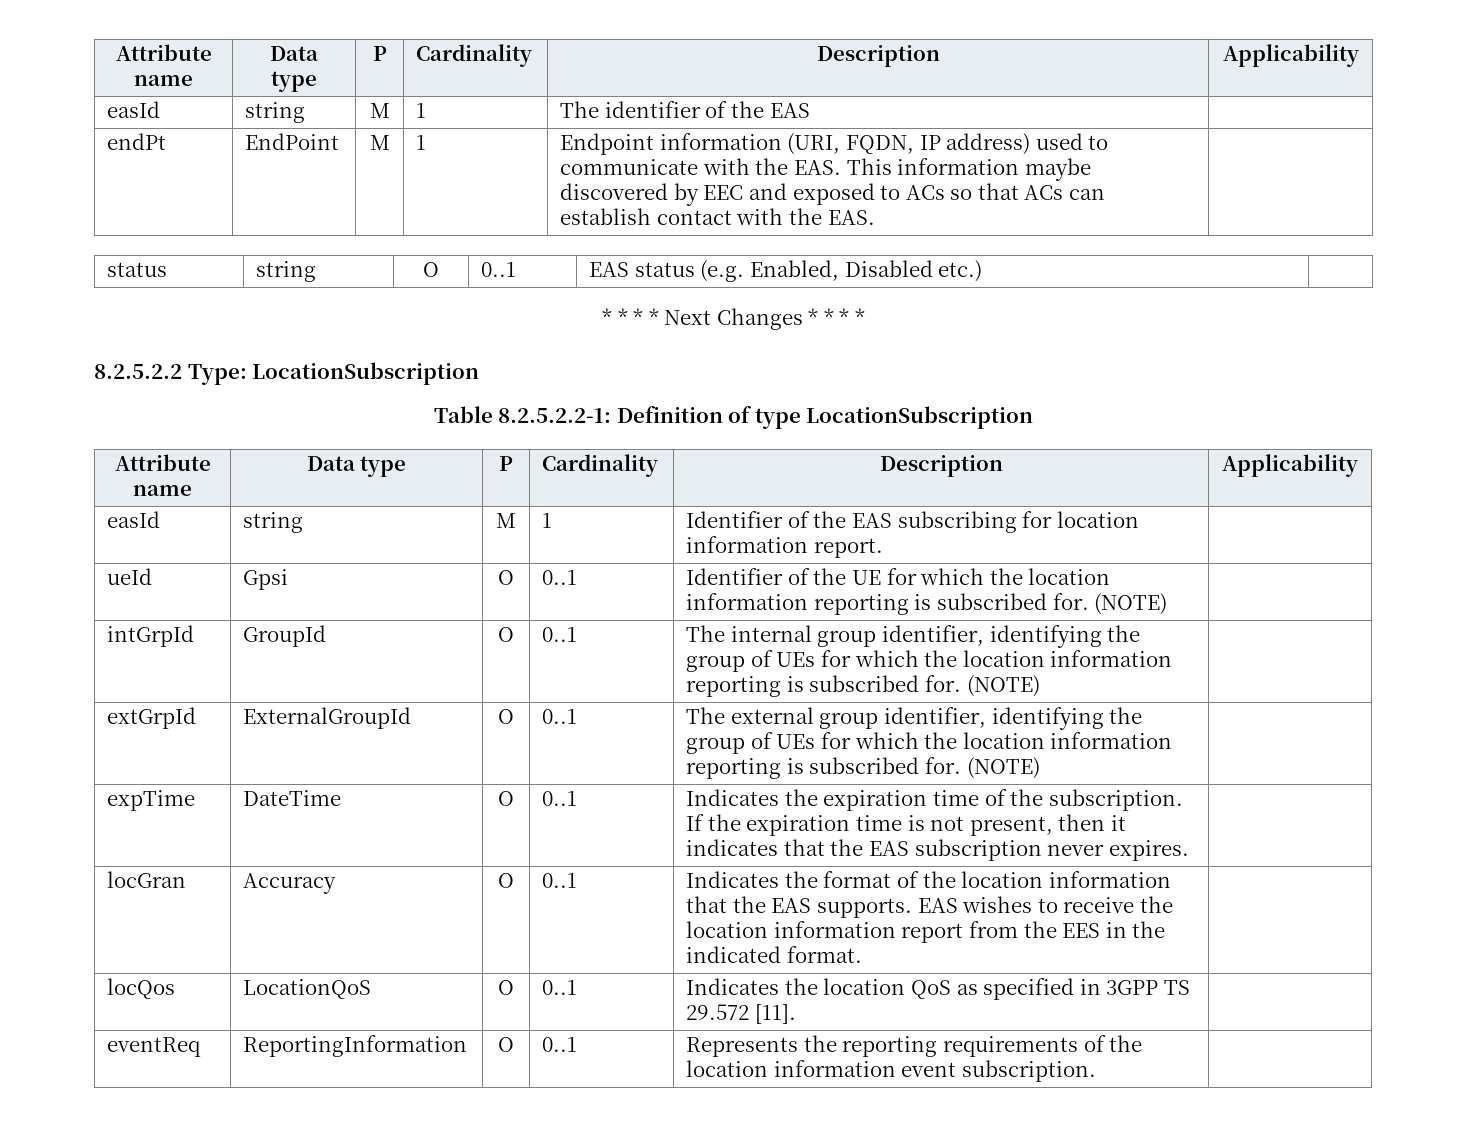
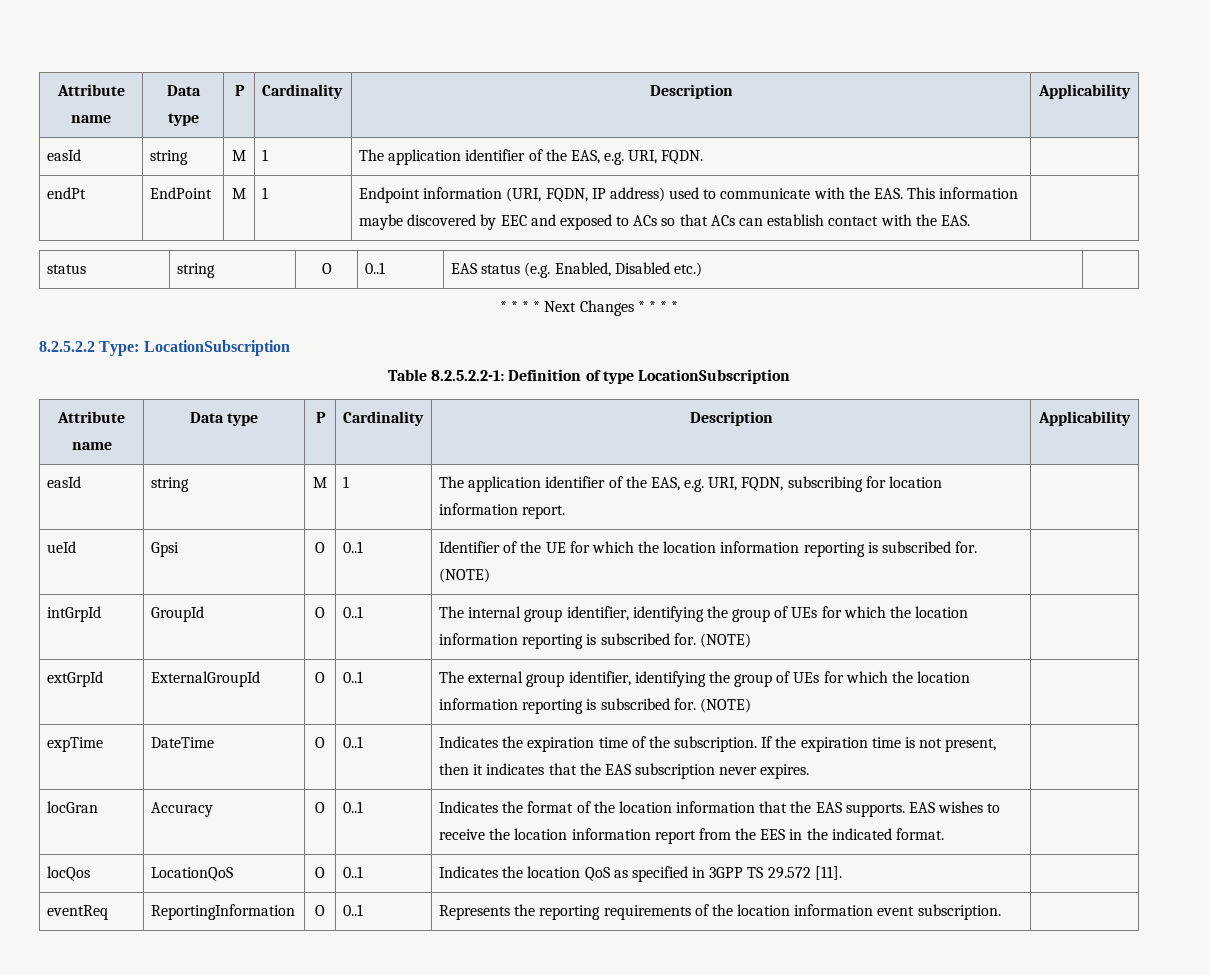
- easId | string | M | 1 | The identifier of the EAS |
+ easId | string | M | 1 | The application identifier of the EAS, e.g. URI, FQDN. |
- easId | string | M | 1 | Identifier of the EAS subscribing for location information report. |
+ easId | string | M | 1 | The application identifier of the EAS, e.g. URI, FQDN, subscribing for location information report. |

